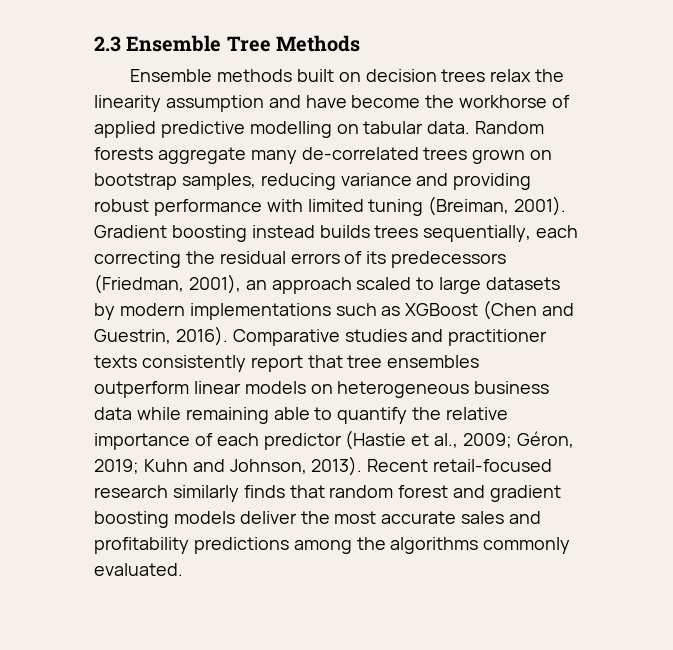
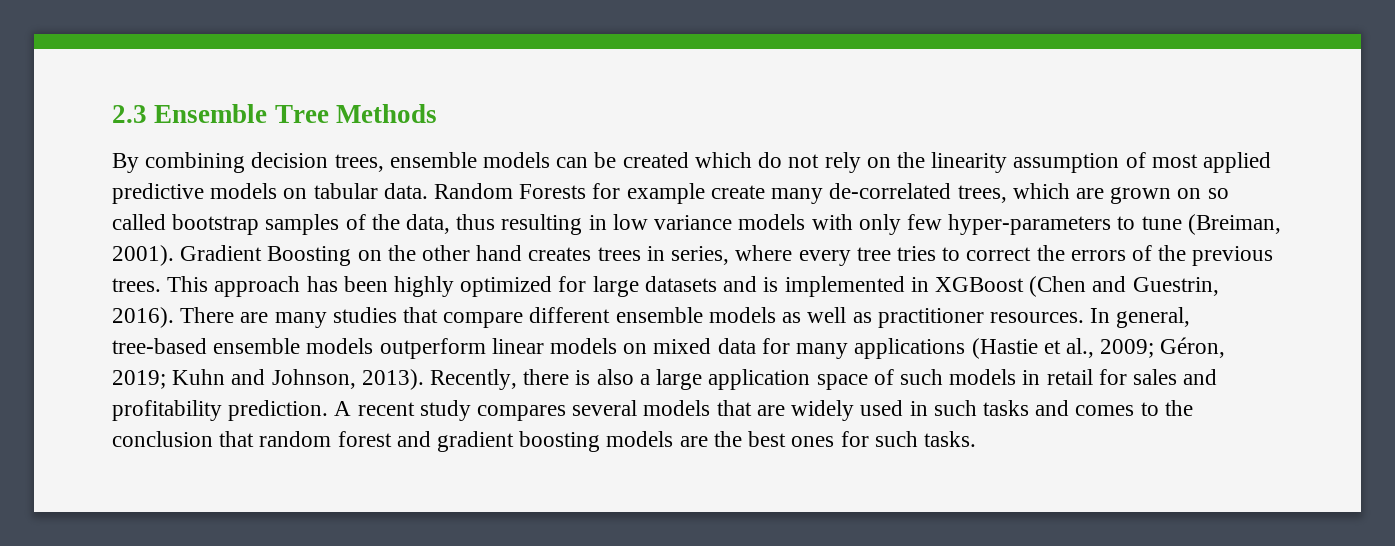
- Ensemble methods built on decision trees relax the linearity assumption and have become the workhorse of applied predictive modelling on tabular data.
+ By combining decision trees, ensemble models can be created which do not rely on the linearity assumption of most applied predictive models on tabular data.
- Random forests aggregate many de-correlated trees grown on bootstrap samples, reducing variance and providing robust performance with limited tuning (Breiman, 2001). Gradient boosting instead builds trees sequentially, each correcting the residual errors of its predecessors (Friedman, 2001), an approach scaled to large datasets by modern implementations such as XGBoost (Chen and Guestrin, 2016).
+ Random Forests for example create many de-correlated trees, which are grown on so called bootstrap samples of the data, thus resulting in low variance models with only few hyper-parameters to tune (Breiman, 2001). Gradient Boosting on the other hand creates trees in series, where every tree tries to correct the errors of the previous trees. This approach has been highly optimized for large datasets and is implemented in XGBoost (Chen and Guestrin, 2016).
- Comparative studies and practitioner texts consistently report that tree ensembles outperform linear models on heterogeneous business data while remaining able to quantify the relative importance of each predictor (Hastie et al., 2009; Géron, 2019; Kuhn and Johnson, 2013).
+ There are many studies that compare different ensemble models as well as practitioner resources. In general, tree-based ensemble models outperform linear models on mixed data for many applications (Hastie et al., 2009; Géron, 2019; Kuhn and Johnson, 2013).
- Recent retail-focused research similarly finds that random forest and gradient boosting models deliver the most accurate sales and profitability predictions among the algorithms commonly evaluated.
+ Recently, there is also a large application space of such models in retail for sales and profitability prediction. A recent study compares several models that are widely used in such tasks and comes to the conclusion that random forest and gradient boosting models are the best ones for such tasks.

